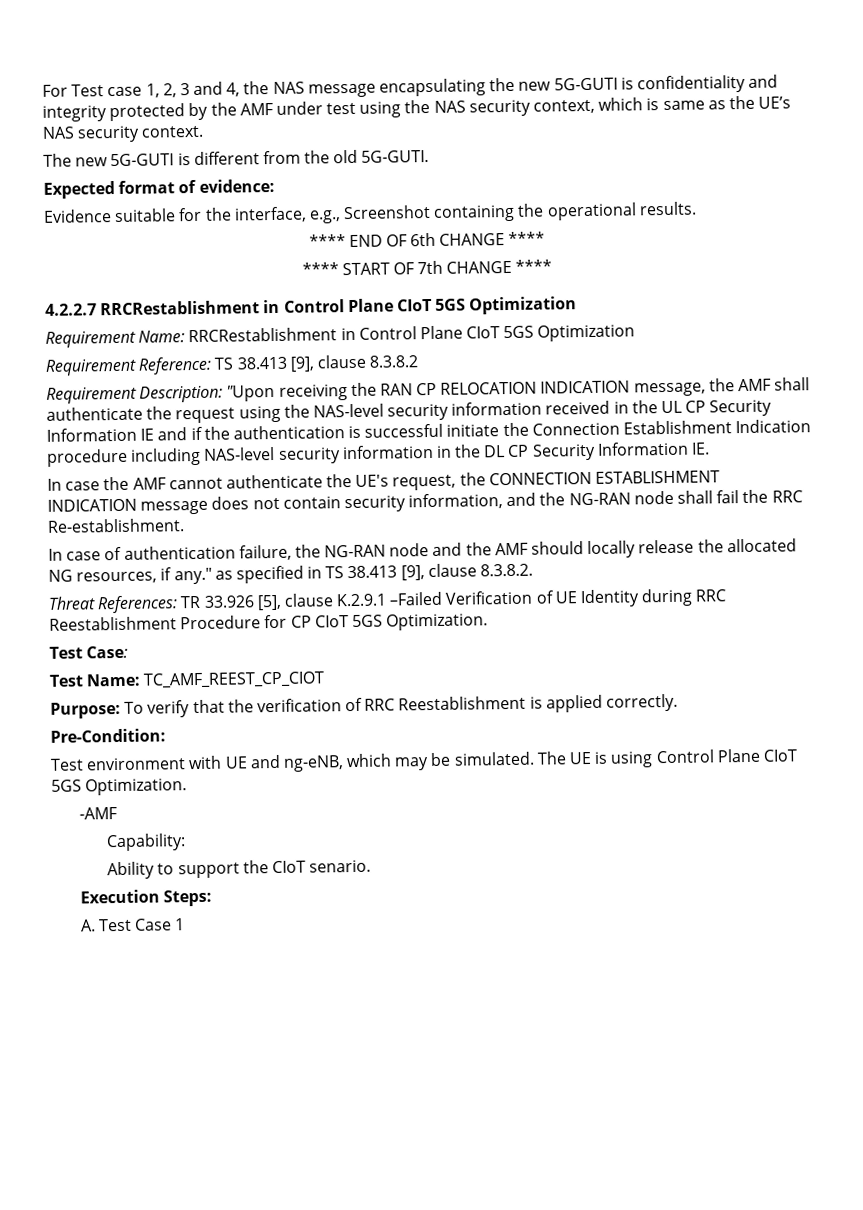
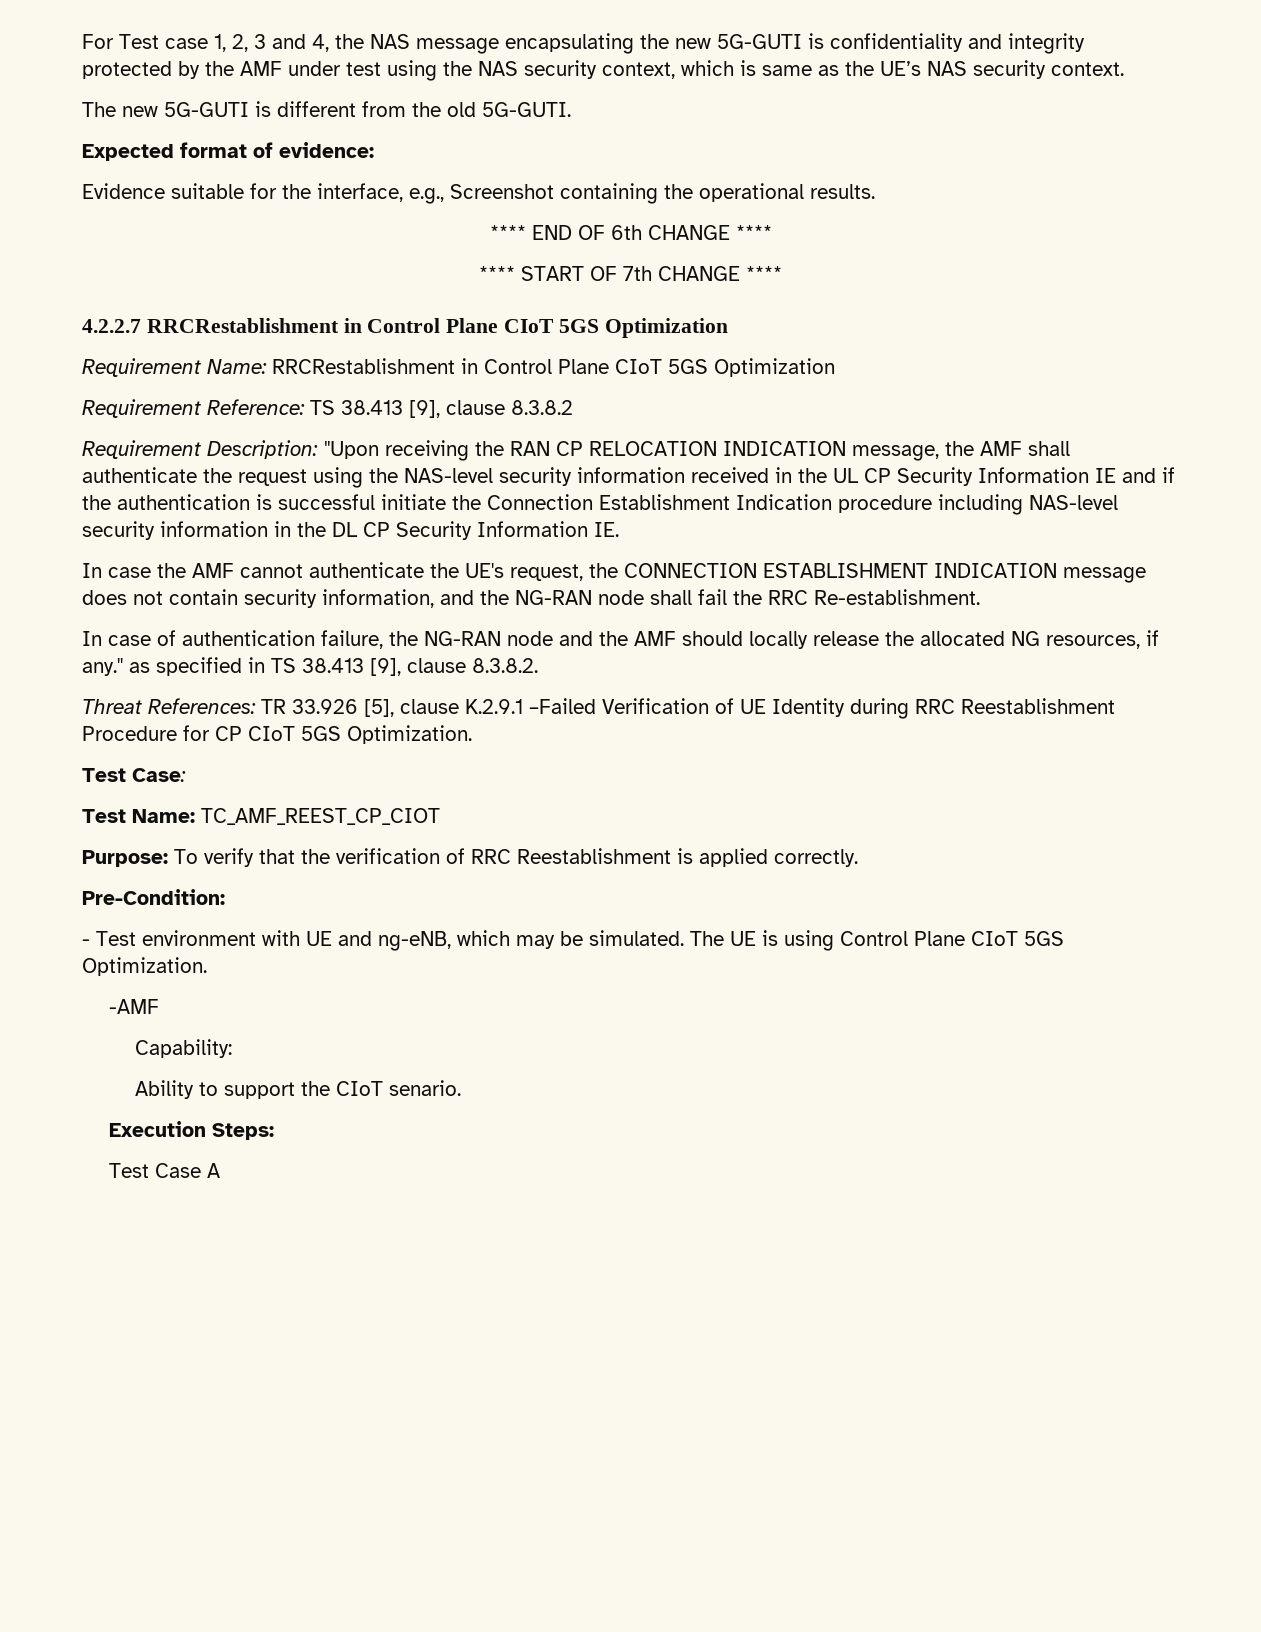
- Test environment with UE and ng-eNB, which may be simulated.
+ - Test environment with UE and ng-eNB, which may be simulated.
- A. Test Case 1
+ Test Case A

